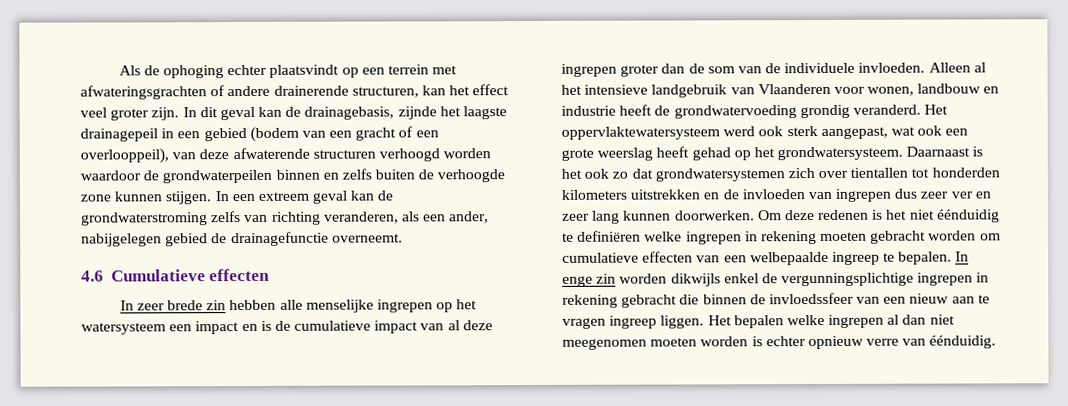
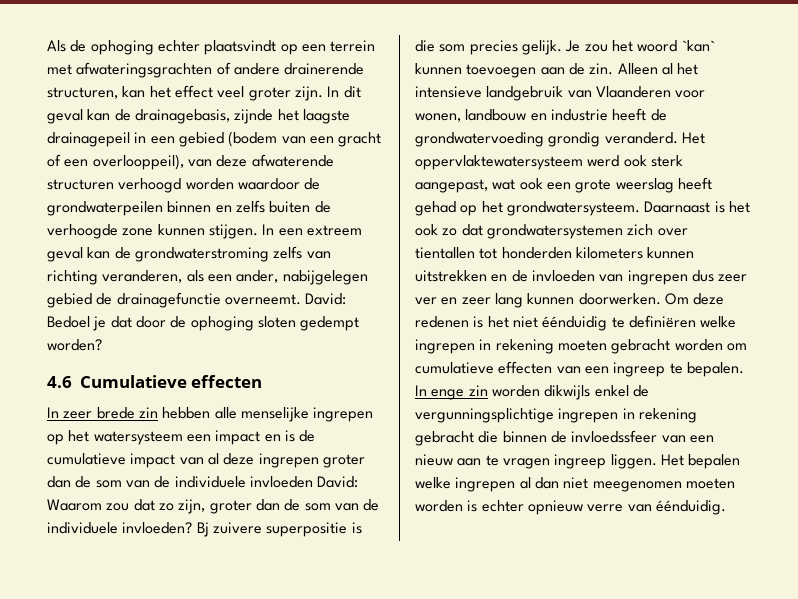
+ David: Bedoel je dat door de ophoging sloten gedempt worden?
- In zeer brede zin hebben alle menselijke ingrepen op het watersysteem een impact en is de cumulatieve impact van al deze ingrepen groter dan de som van de individuele invloeden.
+ In zeer brede zin hebben alle menselijke ingrepen op het watersysteem een impact en is de cumulatieve impact van al deze ingrepen groter dan de som van de individuele invloeden David: Waarom zou dat zo zijn, groter dan de som van de individuele invloeden? Bj zuivere superpositie is die som precies gelijk. Je zou het woord `kan` kunnen toevoegen aan de zin.
- Daarnaast is het ook zo dat grondwatersystemen zich over tientallen tot honderden kilometers uitstrekken en de invloeden van ingrepen dus zeer ver en zeer lang kunnen doorwerken.
+ Daarnaast is het ook zo dat grondwatersystemen zich over tientallen tot honderden kilometers kunnen uitstrekken en de invloeden van ingrepen dus zeer ver en zeer lang kunnen doorwerken.
- Om deze redenen is het niet éénduidig te definiëren welke ingrepen in rekening moeten gebracht worden om cumulatieve effecten van een welbepaalde ingreep te bepalen.
+ Om deze redenen is het niet éénduidig te definiëren welke ingrepen in rekening moeten gebracht worden om cumulatieve effecten van een ingreep te bepalen.

